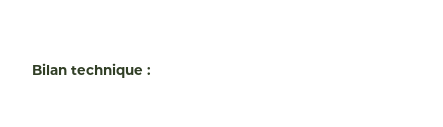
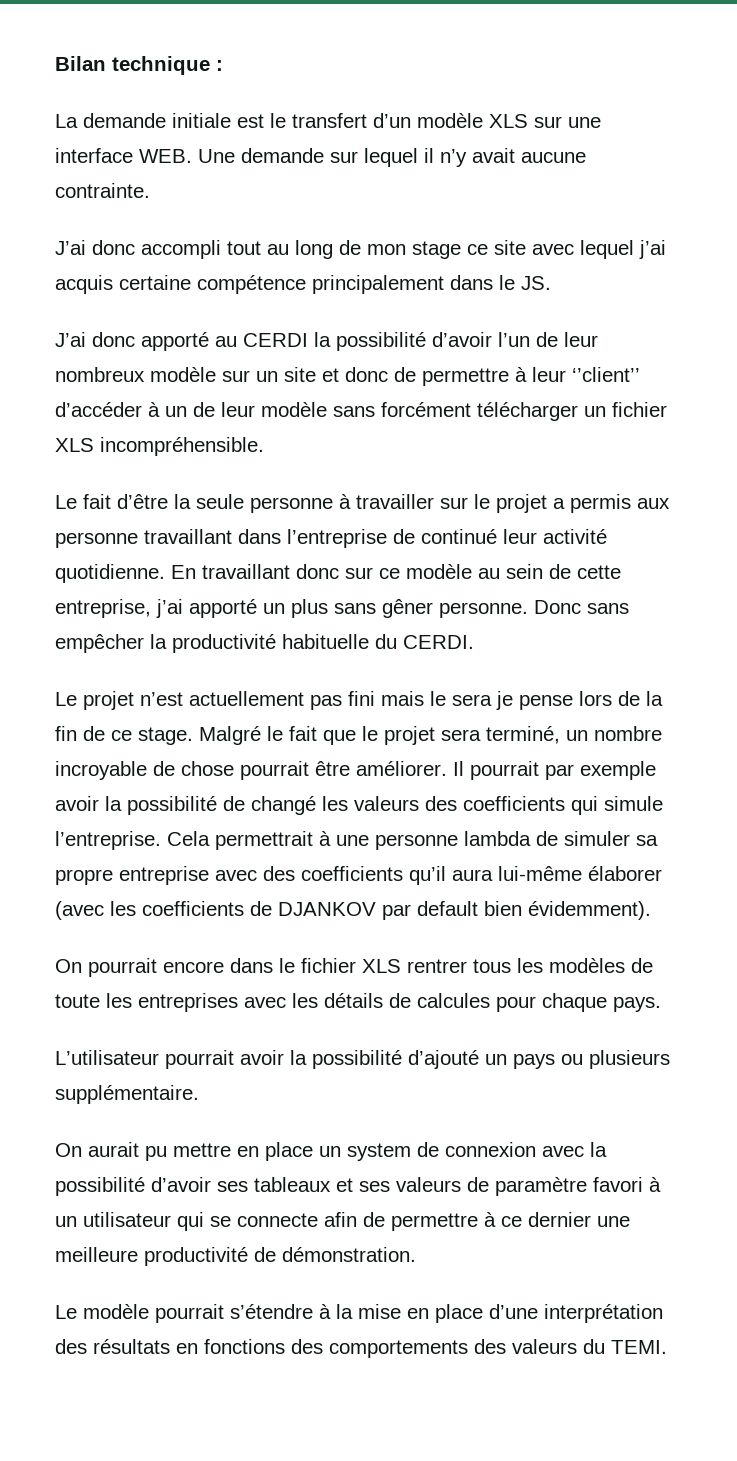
+ La demande initiale est le transfert d’un modèle XLS sur une interface WEB. Une demande sur lequel il n’y avait aucune contrainte.
+ J’ai donc accompli tout au long de mon stage ce site avec lequel j’ai acquis certaine compétence principalement dans le JS.
+ J’ai donc apporté au CERDI la possibilité d’avoir l’un de leur nombreux modèle sur un site et donc de permettre à leur ‘’client’’ d’accéder à un de leur modèle sans forcément télécharger un fichier XLS incompréhensible.
+ Le fait d’être la seule personne à travailler sur le projet a permis aux personne travaillant dans l’entreprise de continué leur activité quotidienne. En travaillant donc sur ce modèle au sein de cette entreprise, j’ai apporté un plus sans gêner personne. Donc sans empêcher la productivité habituelle du CERDI.
+ Le projet n’est actuellement pas fini mais le sera je pense lors de la fin de ce stage. Malgré le fait que le projet sera terminé, un nombre incroyable de chose pourrait être améliorer. Il pourrait par exemple avoir la possibilité de changé les valeurs des coefficients qui simule l’entreprise. Cela permettrait à une personne lambda de simuler sa propre entreprise avec des coefficients qu’il aura lui-même élaborer (avec les coefficients de DJANKOV par default bien évidemment).
+ On pourrait encore dans le fichier XLS rentrer tous les modèles de toute les entreprises avec les détails de calcules pour chaque pays.
+ L’utilisateur pourrait avoir la possibilité d’ajouté un pays ou plusieurs supplémentaire.
+ On aurait pu mettre en place un system de connexion avec la possibilité d’avoir ses tableaux et ses valeurs de paramètre favori à un utilisateur qui se connecte afin de permettre à ce dernier une meilleure productivité de démonstration.
+ Le modèle pourrait s’étendre à la mise en place d’une interprétation des résultats en fonctions des comportements des valeurs du TEMI.

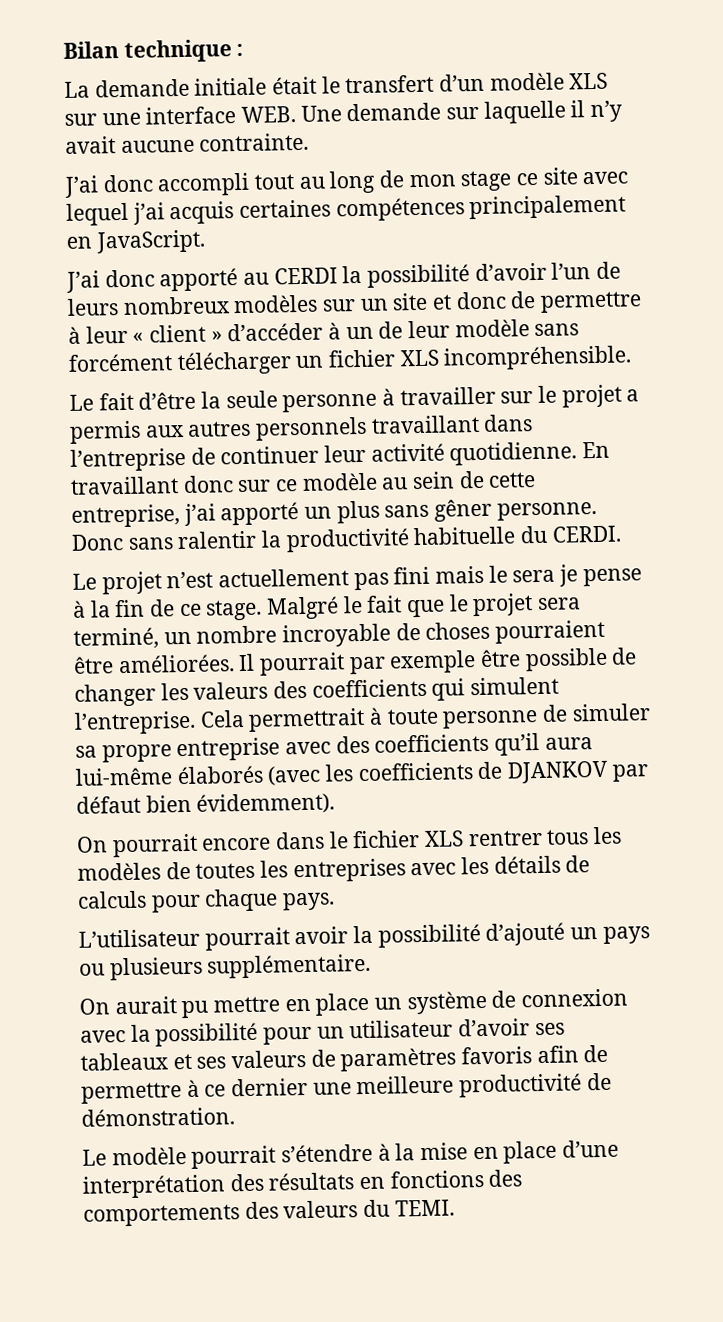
- La demande initiale est le transfert d’un modèle XLS sur une interface WEB. Une demande sur lequel il n’y avait aucune contrainte.
+ La demande initiale était le transfert d’un modèle XLS sur une interface WEB. Une demande sur laquelle il n’y avait aucune contrainte.
- J’ai donc accompli tout au long de mon stage ce site avec lequel j’ai acquis certaine compétence principalement dans le JS.
+ J’ai donc accompli tout au long de mon stage ce site avec lequel j’ai acquis certaines compétences principalement en JavaScript.
- J’ai donc apporté au CERDI la possibilité d’avoir l’un de leur nombreux modèle sur un site et donc de permettre à leur ‘’client’’ d’accéder à un de leur modèle sans forcément télécharger un fichier XLS incompréhensible.
+ J’ai donc apporté au CERDI la possibilité d’avoir l’un de leurs nombreux modèles sur un site et donc de permettre à leur « client » d’accéder à un de leur modèle sans forcément télécharger un fichier XLS incompréhensible.
- Le fait d’être la seule personne à travailler sur le projet a permis aux personne travaillant dans l’entreprise de continué leur activité quotidienne.
+ Le fait d’être la seule personne à travailler sur le projet a permis aux autres personnels travaillant dans l’entreprise de continuer leur activité quotidienne.
- Donc sans empêcher la productivité habituelle du CERDI.
+ Donc sans ralentir la productivité habituelle du CERDI.
- Le projet n’est actuellement pas fini mais le sera je pense lors de la fin de ce stage.
+ Le projet n’est actuellement pas fini mais le sera je pense à la fin de ce stage.
- Malgré le fait que le projet sera terminé, un nombre incroyable de chose pourrait être améliorer. Il pourrait par exemple avoir la possibilité de changé les valeurs des coefficients qui simule l’entreprise.
+ Malgré le fait que le projet sera terminé, un nombre incroyable de choses pourraient être améliorées. Il pourrait par exemple être possible de changer les valeurs des coefficients qui simulent l’entreprise.
- Cela permettrait à une personne lambda de simuler sa propre entreprise avec des coefficients qu’il aura lui-même élaborer (avec les coefficients de DJANKOV par default bien évidemment).
+ Cela permettrait à toute personne de simuler sa propre entreprise avec des coefficients qu’il aura lui-même élaborés (avec les coefficients de DJANKOV par défaut bien évidemment).
- On pourrait encore dans le fichier XLS rentrer tous les modèles de toute les entreprises avec les détails de calcules pour chaque pays.
+ On pourrait encore dans le fichier XLS rentrer tous les modèles de toutes les entreprises avec les détails de calculs pour chaque pays.
- On aurait pu mettre en place un system de connexion avec la possibilité d’avoir ses tableaux et ses valeurs de paramètre favori à un utilisateur qui se connecte afin de permettre à ce dernier une meilleure productivité de démonstration.
+ On aurait pu mettre en place un système de connexion avec la possibilité pour un utilisateur d’avoir ses tableaux et ses valeurs de paramètres favoris afin de permettre à ce dernier une meilleure productivité de démonstration.

